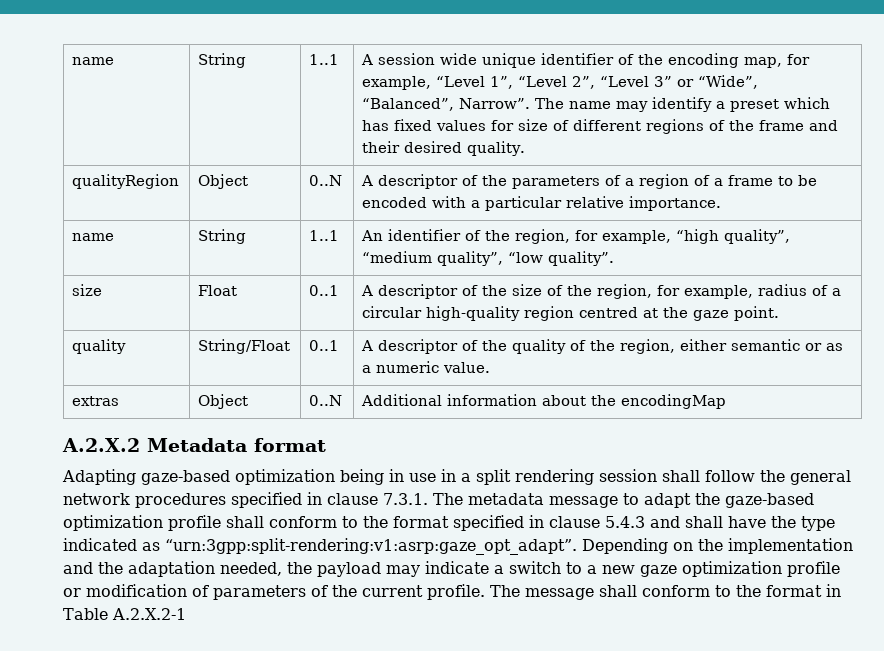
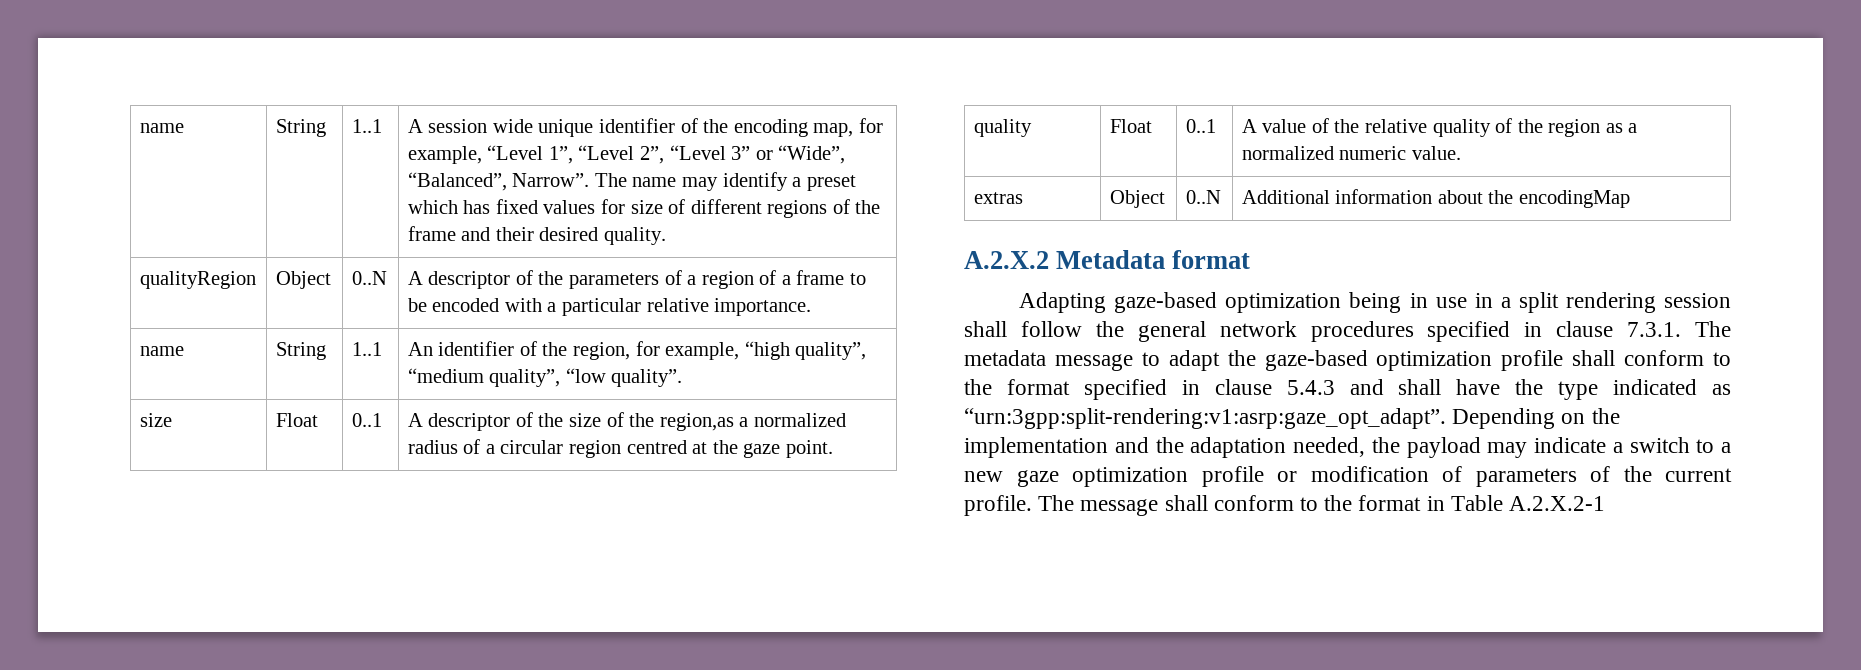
- size | Float | 0..1 | A descriptor of the size of the region, for example, radius of a circular high-quality region centred at the gaze point.
+ size | Float | 0..1 | A descriptor of the size of the region,as a normalized radius of a circular region centred at the gaze point.
- quality | String/Float | 0..1 | A descriptor of the quality of the region, either semantic or as a numeric value.
+ quality | Float | 0..1 | A value of the relative quality of the region as a normalized numeric value.

